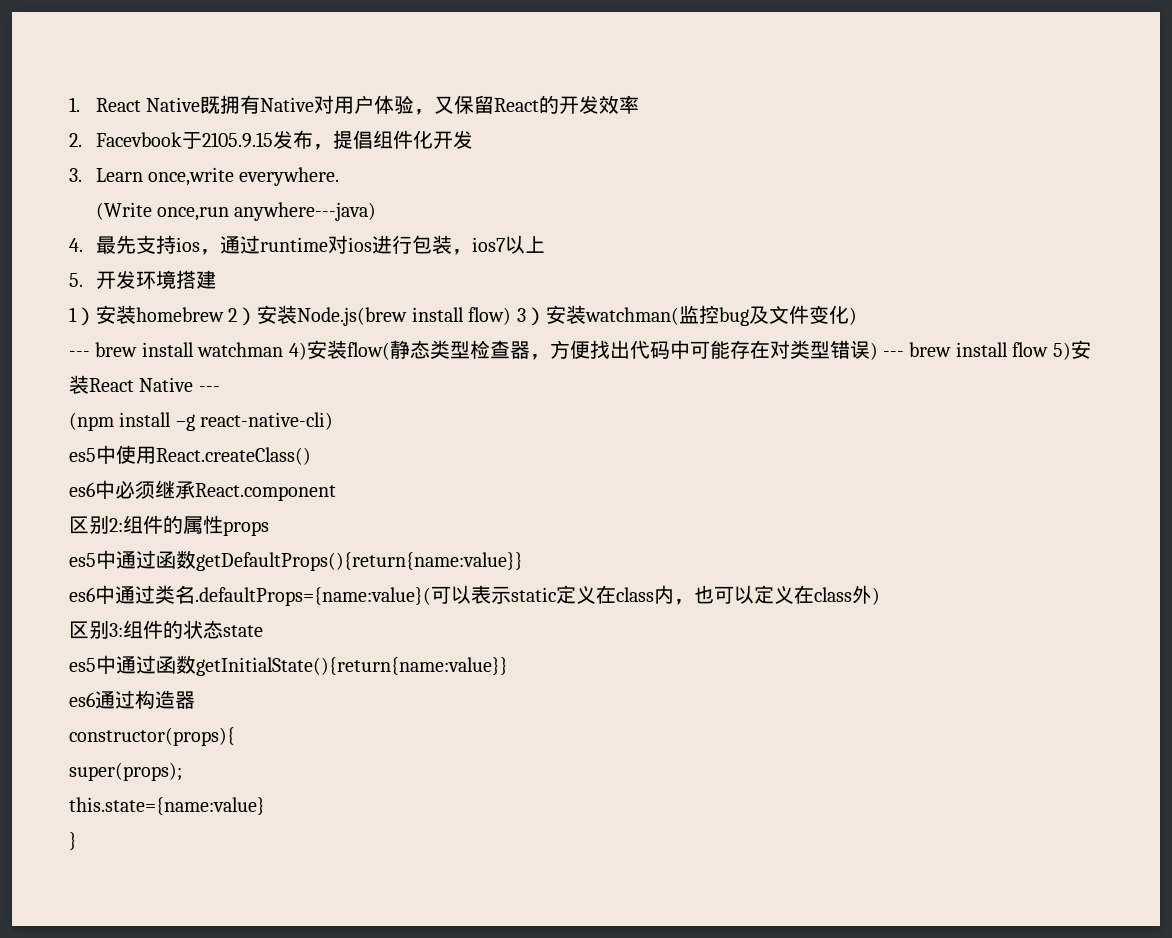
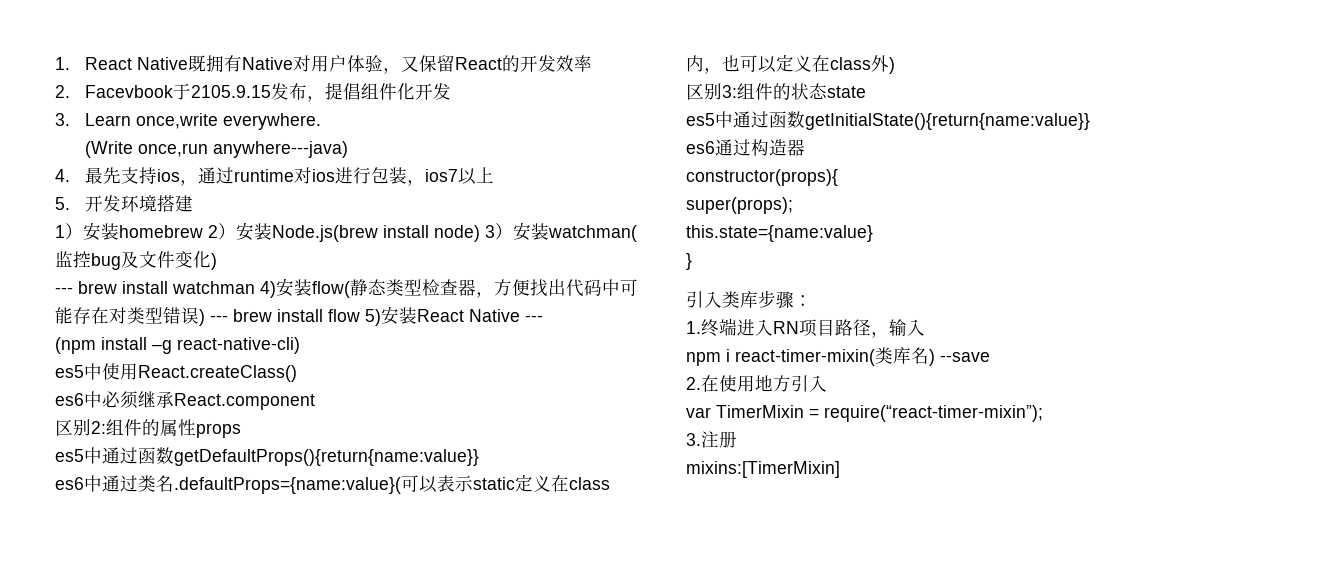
- 1）安装homebrew 2）安装Node.js(brew install flow) 3）安装watchman(监控bug及文件变化)
+ 1）安装homebrew 2）安装Node.js(brew install node) 3）安装watchman(监控bug及文件变化)
+ 引入类库步骤：
+ 1.终端进入RN项目路径，输入
+ npm i react-timer-mixin(类库名) --save
+ 2.在使用地方引入
+ var TimerMixin = require(“react-timer-mixin”);
+ 3.注册
+ mixins:[TimerMixin]

